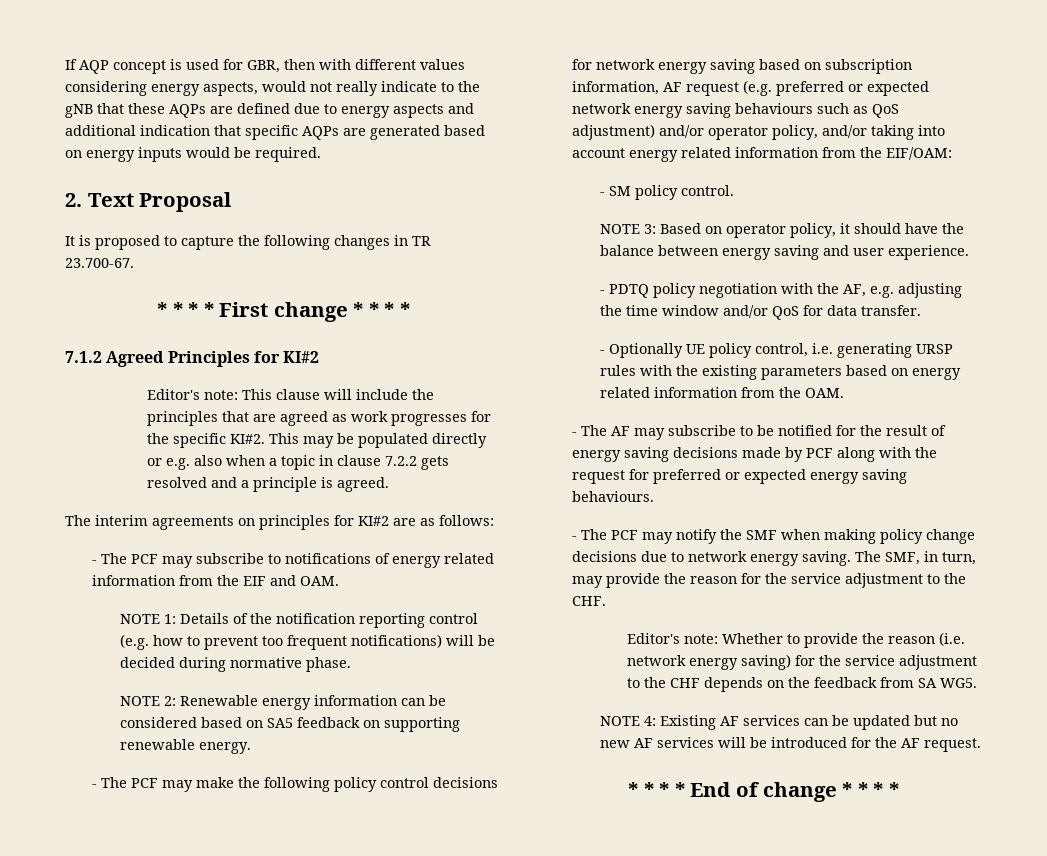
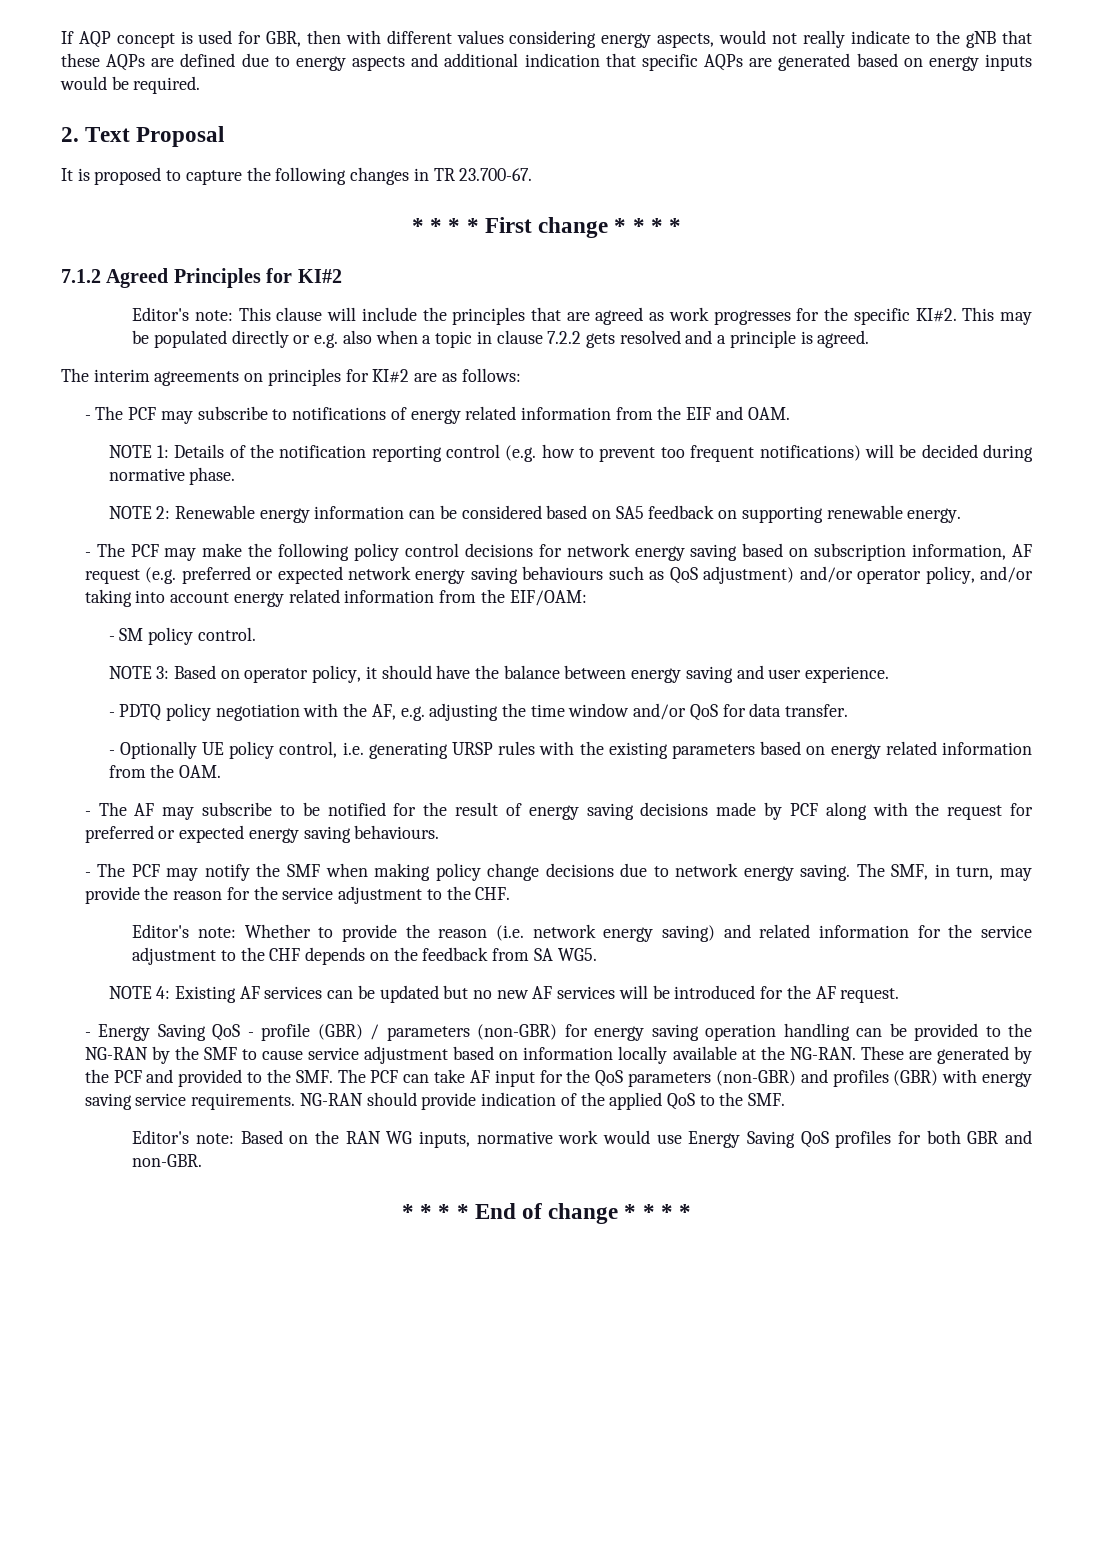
- Editor's note: Whether to provide the reason (i.e. network energy saving) for the service adjustment to the CHF depends on the feedback from SA WG5.
+ Editor's note: Whether to provide the reason (i.e. network energy saving) and related information for the service adjustment to the CHF depends on the feedback from SA WG5.
+ - Energy Saving QoS - profile (GBR) / parameters (non-GBR) for energy saving operation handling can be provided to the NG-RAN by the SMF to cause service adjustment based on information locally available at the NG-RAN. These are generated by the PCF and provided to the SMF. The PCF can take AF input for the QoS parameters (non-GBR) and profiles (GBR) with energy saving service requirements. NG-RAN should provide indication of the applied QoS to the SMF.
+ Editor's note: Based on the RAN WG inputs, normative work would use Energy Saving QoS profiles for both GBR and non-GBR.

